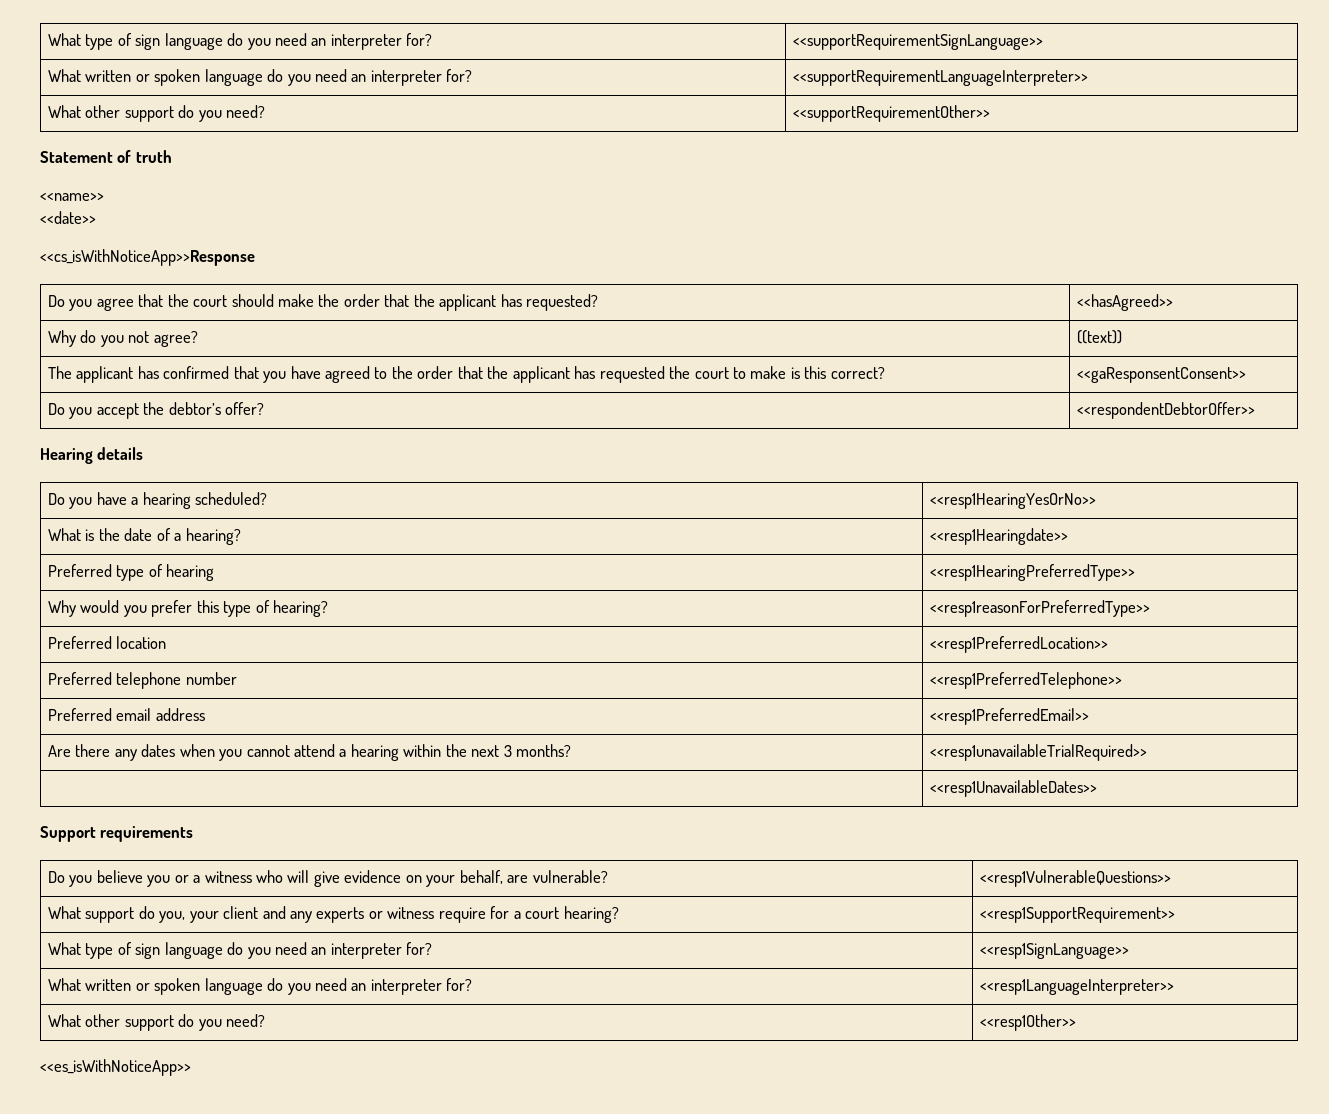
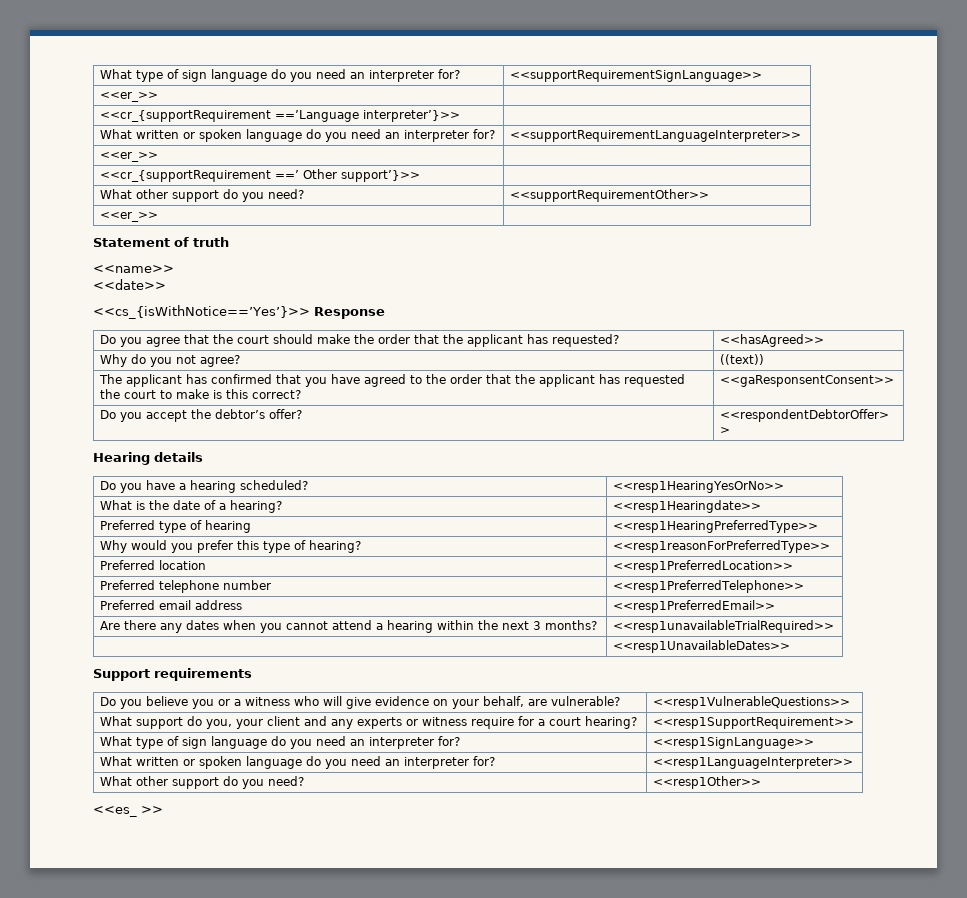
  What type of sign language do you need an interpreter for? | <<supportRequirementSignLanguage>>
+ <<er_>> |
+ <<cr_{supportRequirement ==’Language interpreter’}>> |
  What written or spoken language do you need an interpreter for? | <<supportRequirementLanguageInterpreter>>
+ <<er_>> |
+ <<cr_{supportRequirement ==’ Other support’}>> |
  What other support do you need? | <<supportRequirementOther>>
+ <<er_>> |
- <<cs_isWithNoticeApp>>Response
+ <<cs_{isWithNotice==’Yes’}>> Response
- <<es_isWithNoticeApp>>
+ <<es_ >>

